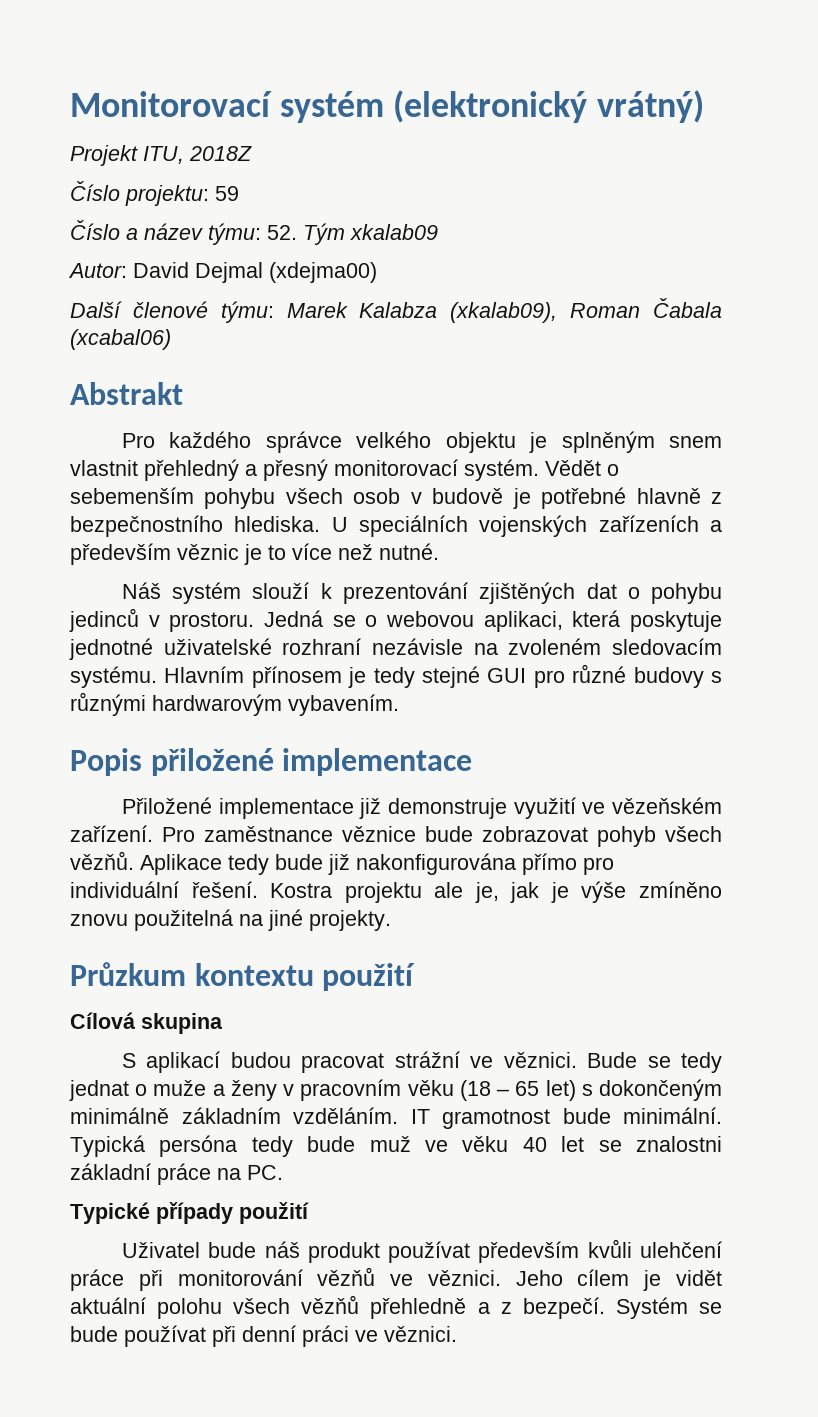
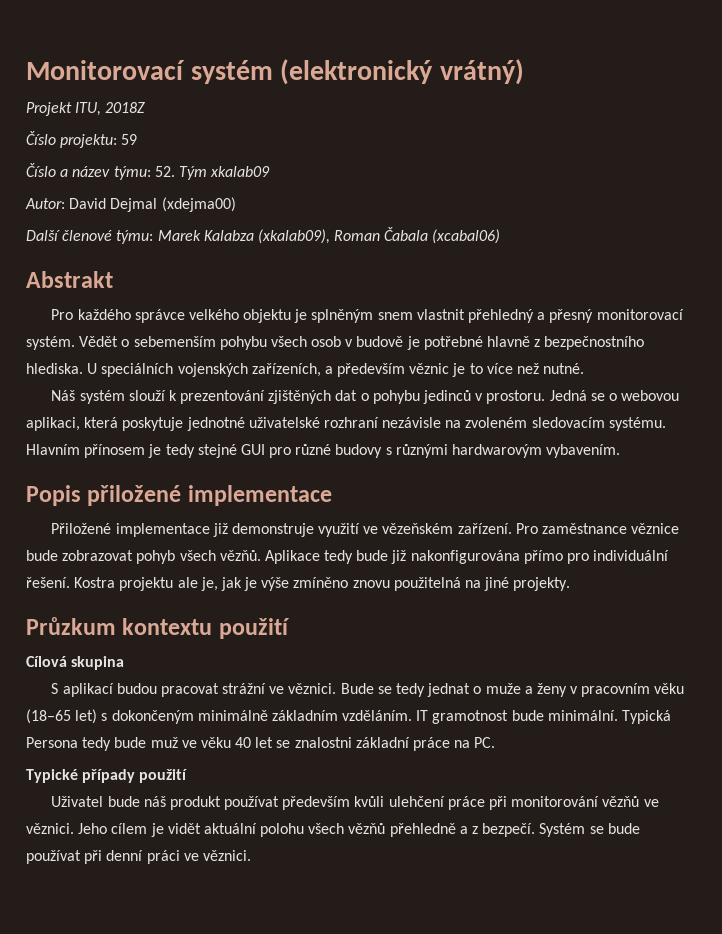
- U speciálních vojenských zařízeních a především věznic je to více než nutné.
+ U speciálních vojenských zařízeních, a především věznic je to více než nutné.
- Bude se tedy jednat o muže a ženy v pracovním věku (18 – 65 let) s dokončeným minimálně základním vzděláním.
+ Bude se tedy jednat o muže a ženy v pracovním věku (18–65 let) s dokončeným minimálně základním vzděláním.
- Typická persóna tedy bude muž ve věku 40 let se znalostni základní práce na PC.
+ Typická Persona tedy bude muž ve věku 40 let se znalostni základní práce na PC.

